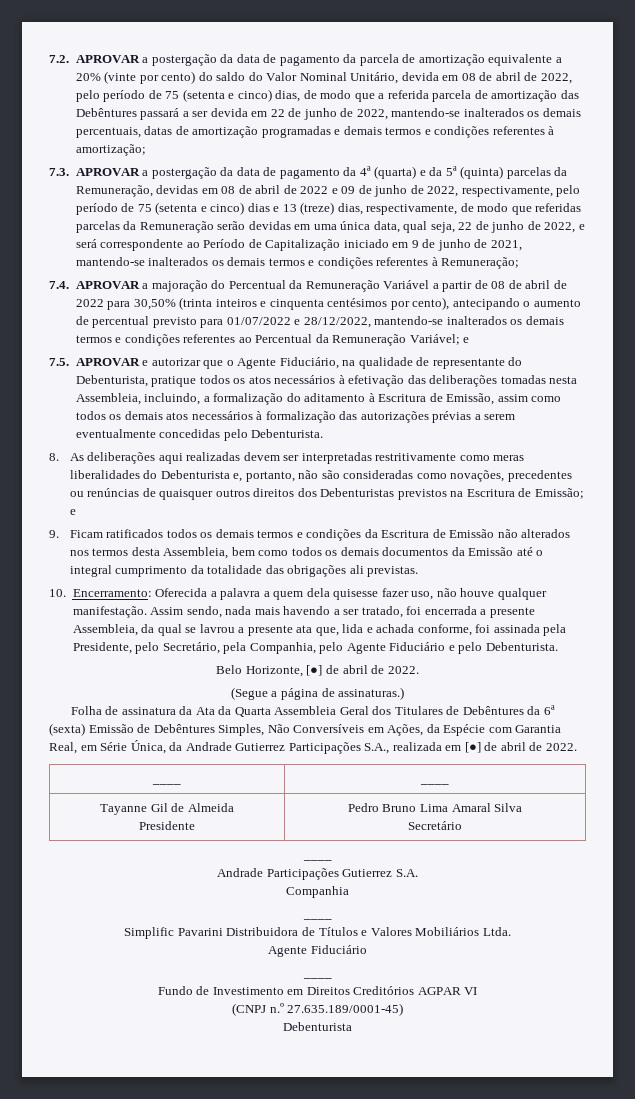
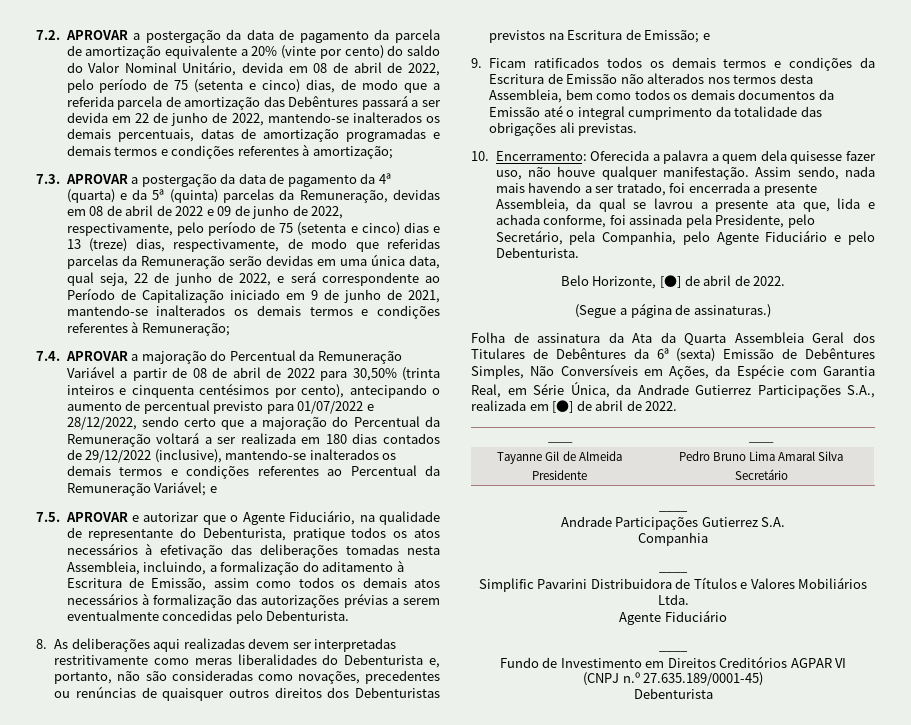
- 7.4. APROVAR a majoração do Percentual da Remuneração Variável a partir de 08 de abril de 2022 para 30,50% (trinta inteiros e cinquenta centésimos por cento), antecipando o aumento de percentual previsto para 01/07/2022 e 28/12/2022, mantendo-se inalterados os demais termos e condições referentes ao Percentual da Remuneração Variável; e
+ 7.4. APROVAR a majoração do Percentual da Remuneração Variável a partir de 08 de abril de 2022 para 30,50% (trinta inteiros e cinquenta centésimos por cento), antecipando o aumento de percentual previsto para 01/07/2022 e 28/12/2022, sendo certo que a majoração do Percentual da Remuneração voltará a ser realizada em 180 dias contados de 29/12/2022 (inclusive), mantendo-se inalterados os demais termos e condições referentes ao Percentual da Remuneração Variável; e

